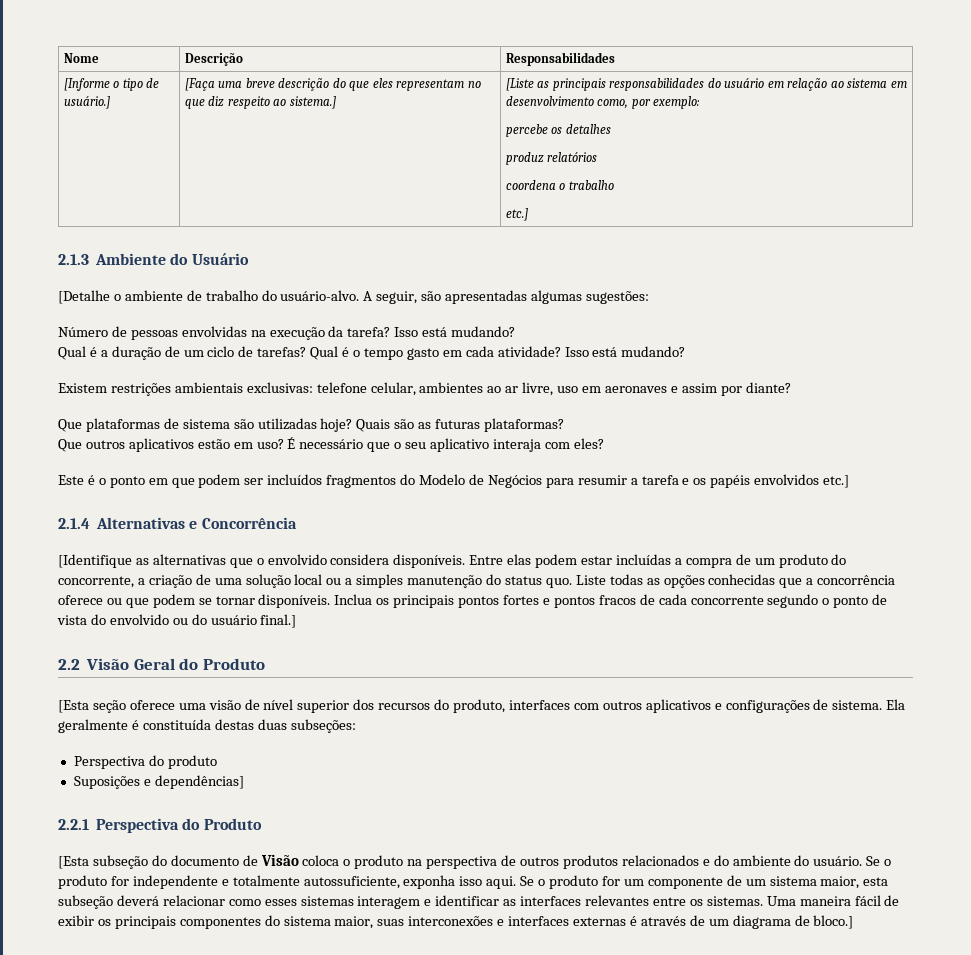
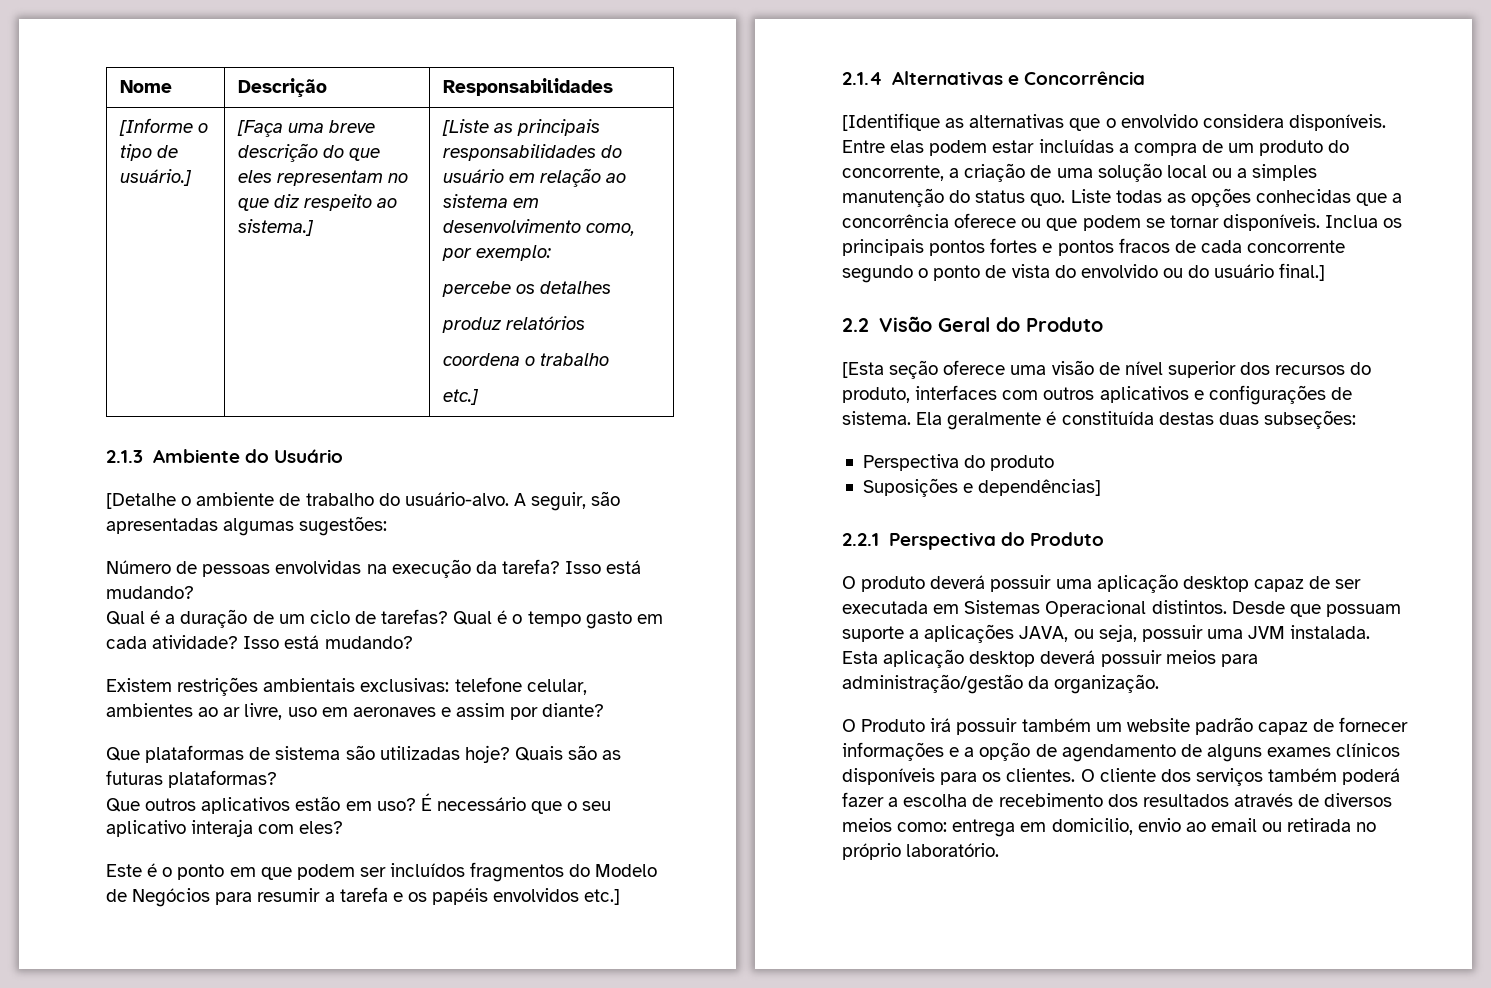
- [Esta subseção do documento de Visão coloca o produto na perspectiva de outros produtos relacionados e do ambiente do usuário. Se o produto for independente e totalmente autossuficiente, exponha isso aqui. Se o produto for um componente de um sistema maior, esta subseção deverá relacionar como esses sistemas interagem e identificar as interfaces relevantes entre os sistemas. Uma maneira fácil de exibir os principais componentes do sistema maior, suas interconexões e interfaces externas é através de um diagrama de bloco.]
+ O produto deverá possuir uma aplicação desktop capaz de ser executada em Sistemas Operacional distintos. Desde que possuam suporte a aplicações JAVA, ou seja, possuir uma JVM instalada. Esta aplicação desktop deverá possuir meios para administração/gestão da organização.
+ O Produto irá possuir também um website padrão capaz de fornecer informações e a opção de agendamento de alguns exames clínicos disponíveis para os clientes. O cliente dos serviços também poderá fazer a escolha de recebimento dos resultados através de diversos meios como: entrega em domicilio, envio ao email ou retirada no próprio laboratório.

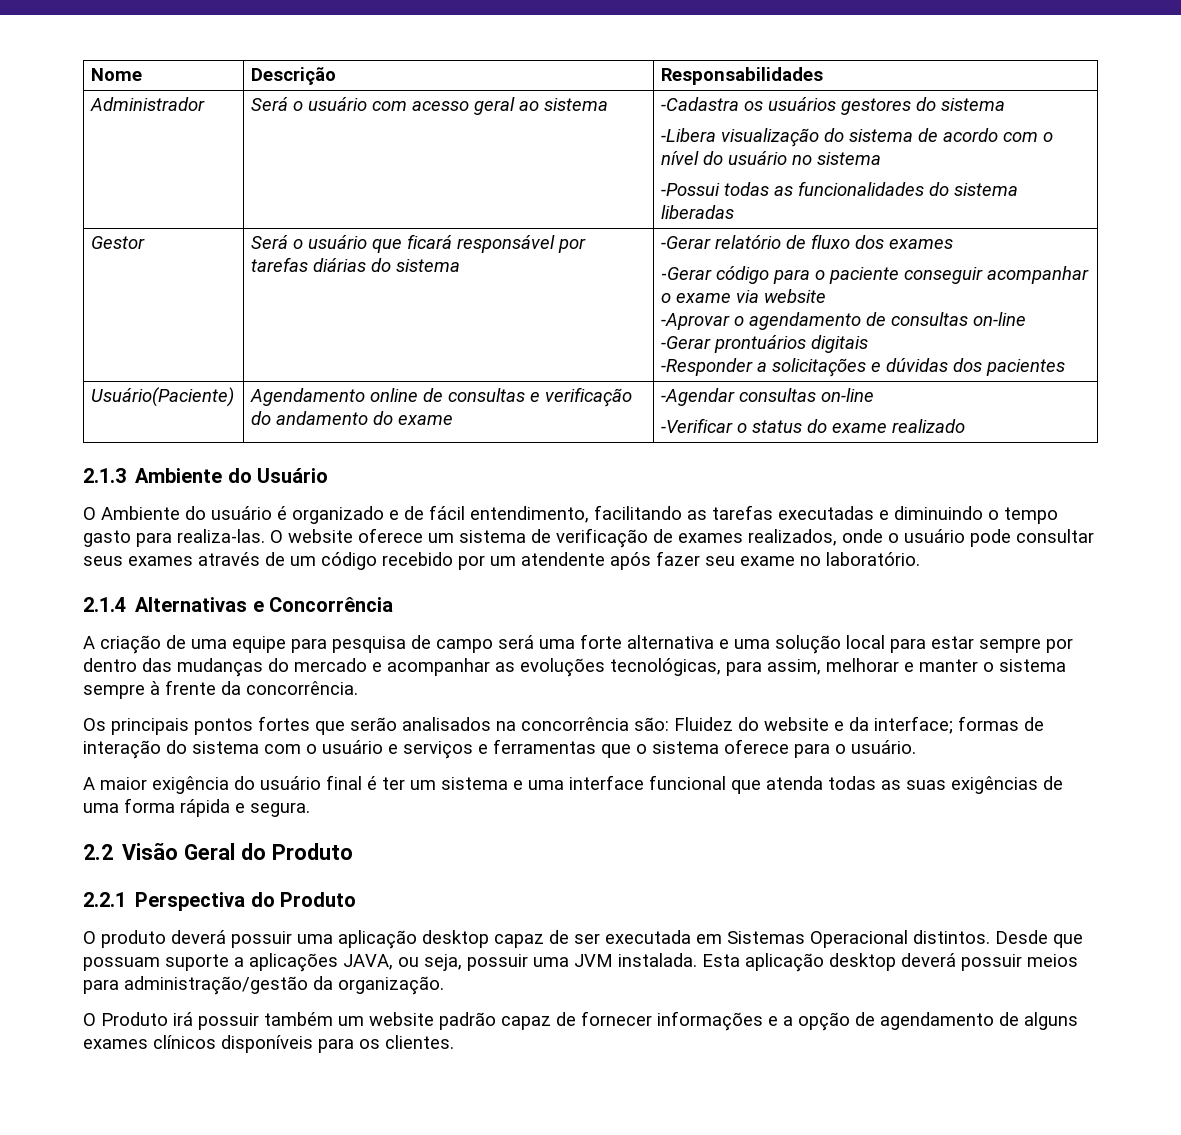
- [Informe o tipo de usuário.] | [Faça uma breve descrição do que eles representam no que diz respeito ao sistema.] | [Liste as principais responsabilidades do usuário em relação ao sistema em desenvolvimento como, por exemplo:
- percebe os detalhes
- produz relatórios
- coordena o trabalho
- etc.]
+ Administrador | Será o usuário com acesso geral ao sistema | -Cadastra os usuários gestores do sistema
+ -Libera visualização do sistema de acordo com o nível do usuário no sistema
+ -Possui todas as funcionalidades do sistema liberadas
+ Gestor | Será o usuário que ficará responsável por tarefas diárias do sistema | -Gerar relatório de fluxo dos exames
+ -Gerar código para o paciente conseguir acompanhar o exame via website
+ -Aprovar o agendamento de consultas on-line
+ -Gerar prontuários digitais
+ -Responder a solicitações e dúvidas dos pacientes
+ Usuário(Paciente) | Agendamento online de consultas e verificação do andamento do exame | -Agendar consultas on-line
+ -Verificar o status do exame realizado
  2.1.3 Ambiente do Usuário
- [Detalhe o ambiente de trabalho do usuário-alvo. A seguir, são apresentadas algumas sugestões:
- Número de pessoas envolvidas na execução da tarefa? Isso está mudando?
- Qual é a duração de um ciclo de tarefas? Qual é o tempo gasto em cada atividade? Isso está mudando?
- Existem restrições ambientais exclusivas: telefone celular, ambientes ao ar livre, uso em aeronaves e assim por diante?
- Que plataformas de sistema são utilizadas hoje? Quais são as futuras plataformas?
- Que outros aplicativos estão em uso? É necessário que o seu aplicativo interaja com eles?
- Este é o ponto em que podem ser incluídos fragmentos do Modelo de Negócios para resumir a tarefa e os papéis envolvidos etc.]
+ O Ambiente do usuário é organizado e de fácil entendimento, facilitando as tarefas executadas e diminuindo o tempo gasto para realiza-las. O website oferece um sistema de verificação de exames realizados, onde o usuário pode consultar seus exames através de um código recebido por um atendente após fazer seu exame no laboratório.
  2.1.4 Alternativas e Concorrência
- [Identifique as alternativas que o envolvido considera disponíveis. Entre elas podem estar incluídas a compra de um produto do concorrente, a criação de uma solução local ou a simples manutenção do status quo. Liste todas as opções conhecidas que a concorrência oferece ou que podem se tornar disponíveis. Inclua os principais pontos fortes e pontos fracos de cada concorrente segundo o ponto de vista do envolvido ou do usuário final.]
+ A criação de uma equipe para pesquisa de campo será uma forte alternativa e uma solução local para estar sempre por dentro das mudanças do mercado e acompanhar as evoluções tecnológicas, para assim, melhorar e manter o sistema sempre à frente da concorrência.
+ Os principais pontos fortes que serão analisados na concorrência são: Fluidez do website e da interface; formas de interação do sistema com o usuário e serviços e ferramentas que o sistema oferece para o usuário.
+ A maior exigência do usuário final é ter um sistema e uma interface funcional que atenda todas as suas exigências de uma forma rápida e segura.
- [Esta seção oferece uma visão de nível superior dos recursos do produto, interfaces com outros aplicativos e configurações de sistema. Ela geralmente é constituída destas duas subseções:
- Perspectiva do produto
- Suposições e dependências]
- O cliente dos serviços também poderá fazer a escolha de recebimento dos resultados através de diversos meios como: entrega em domicilio, envio ao email ou retirada no próprio laboratório.

